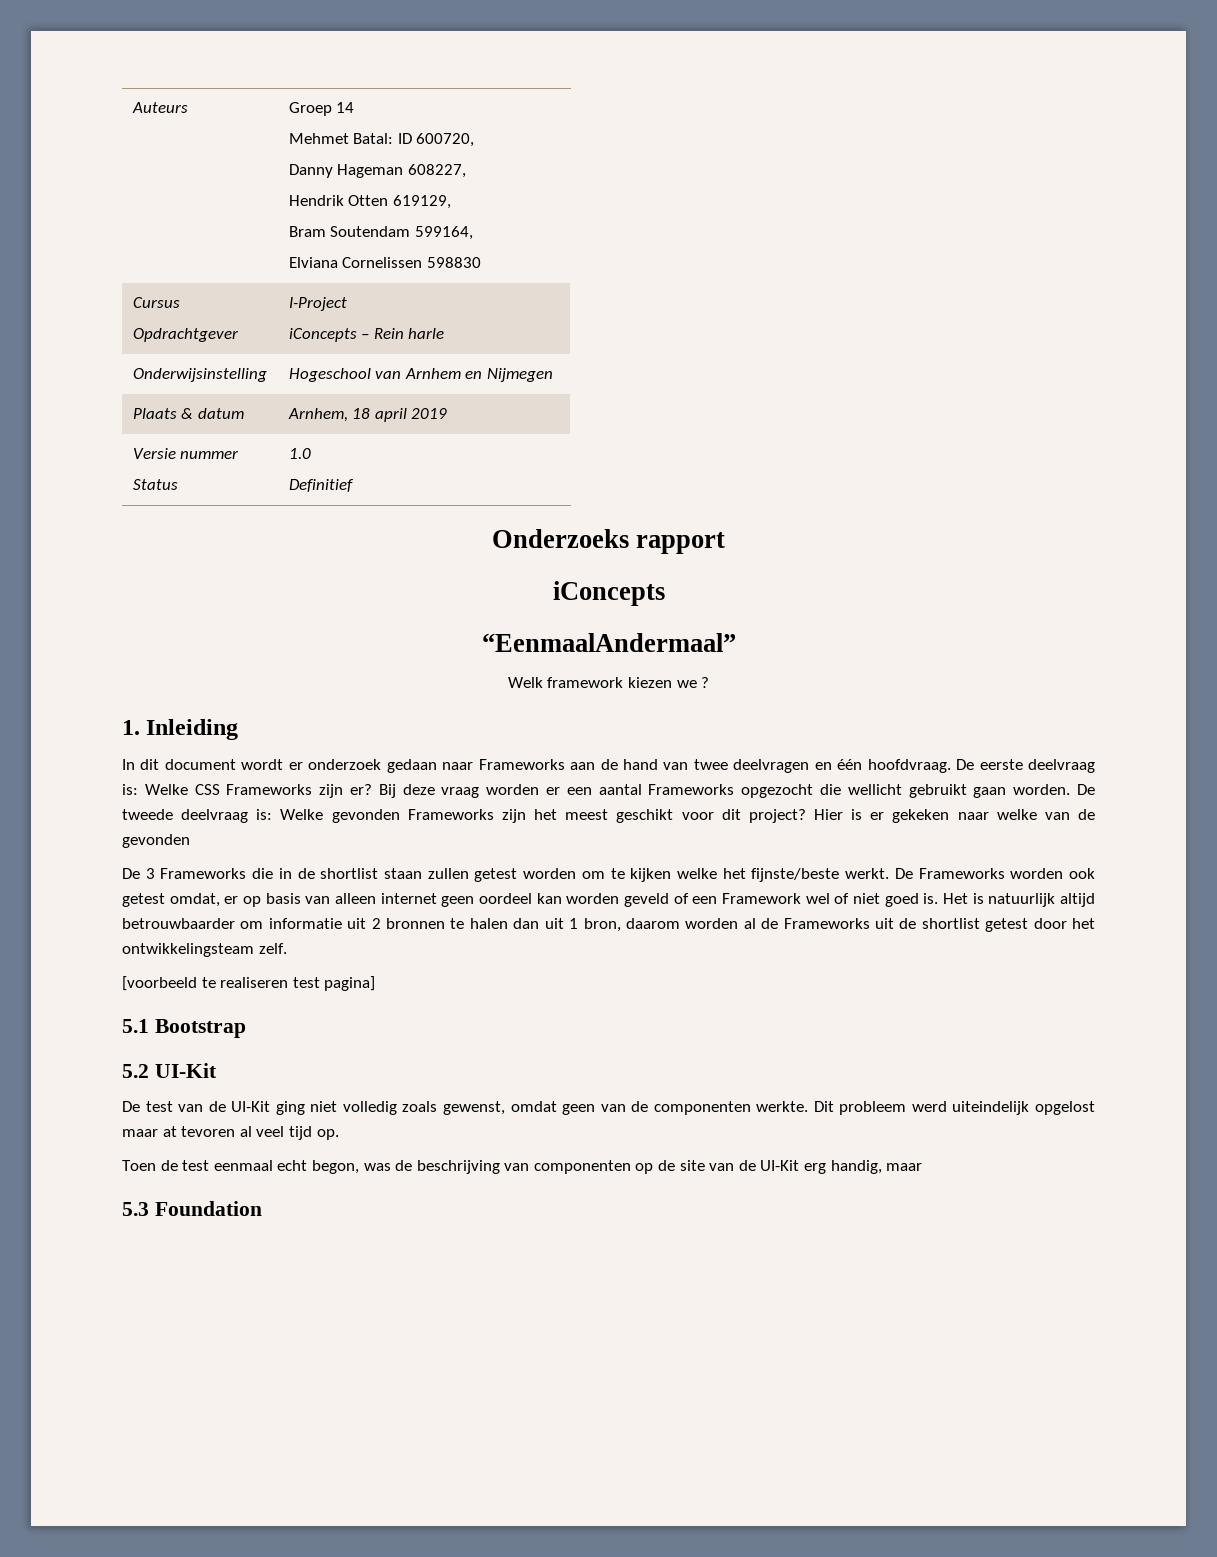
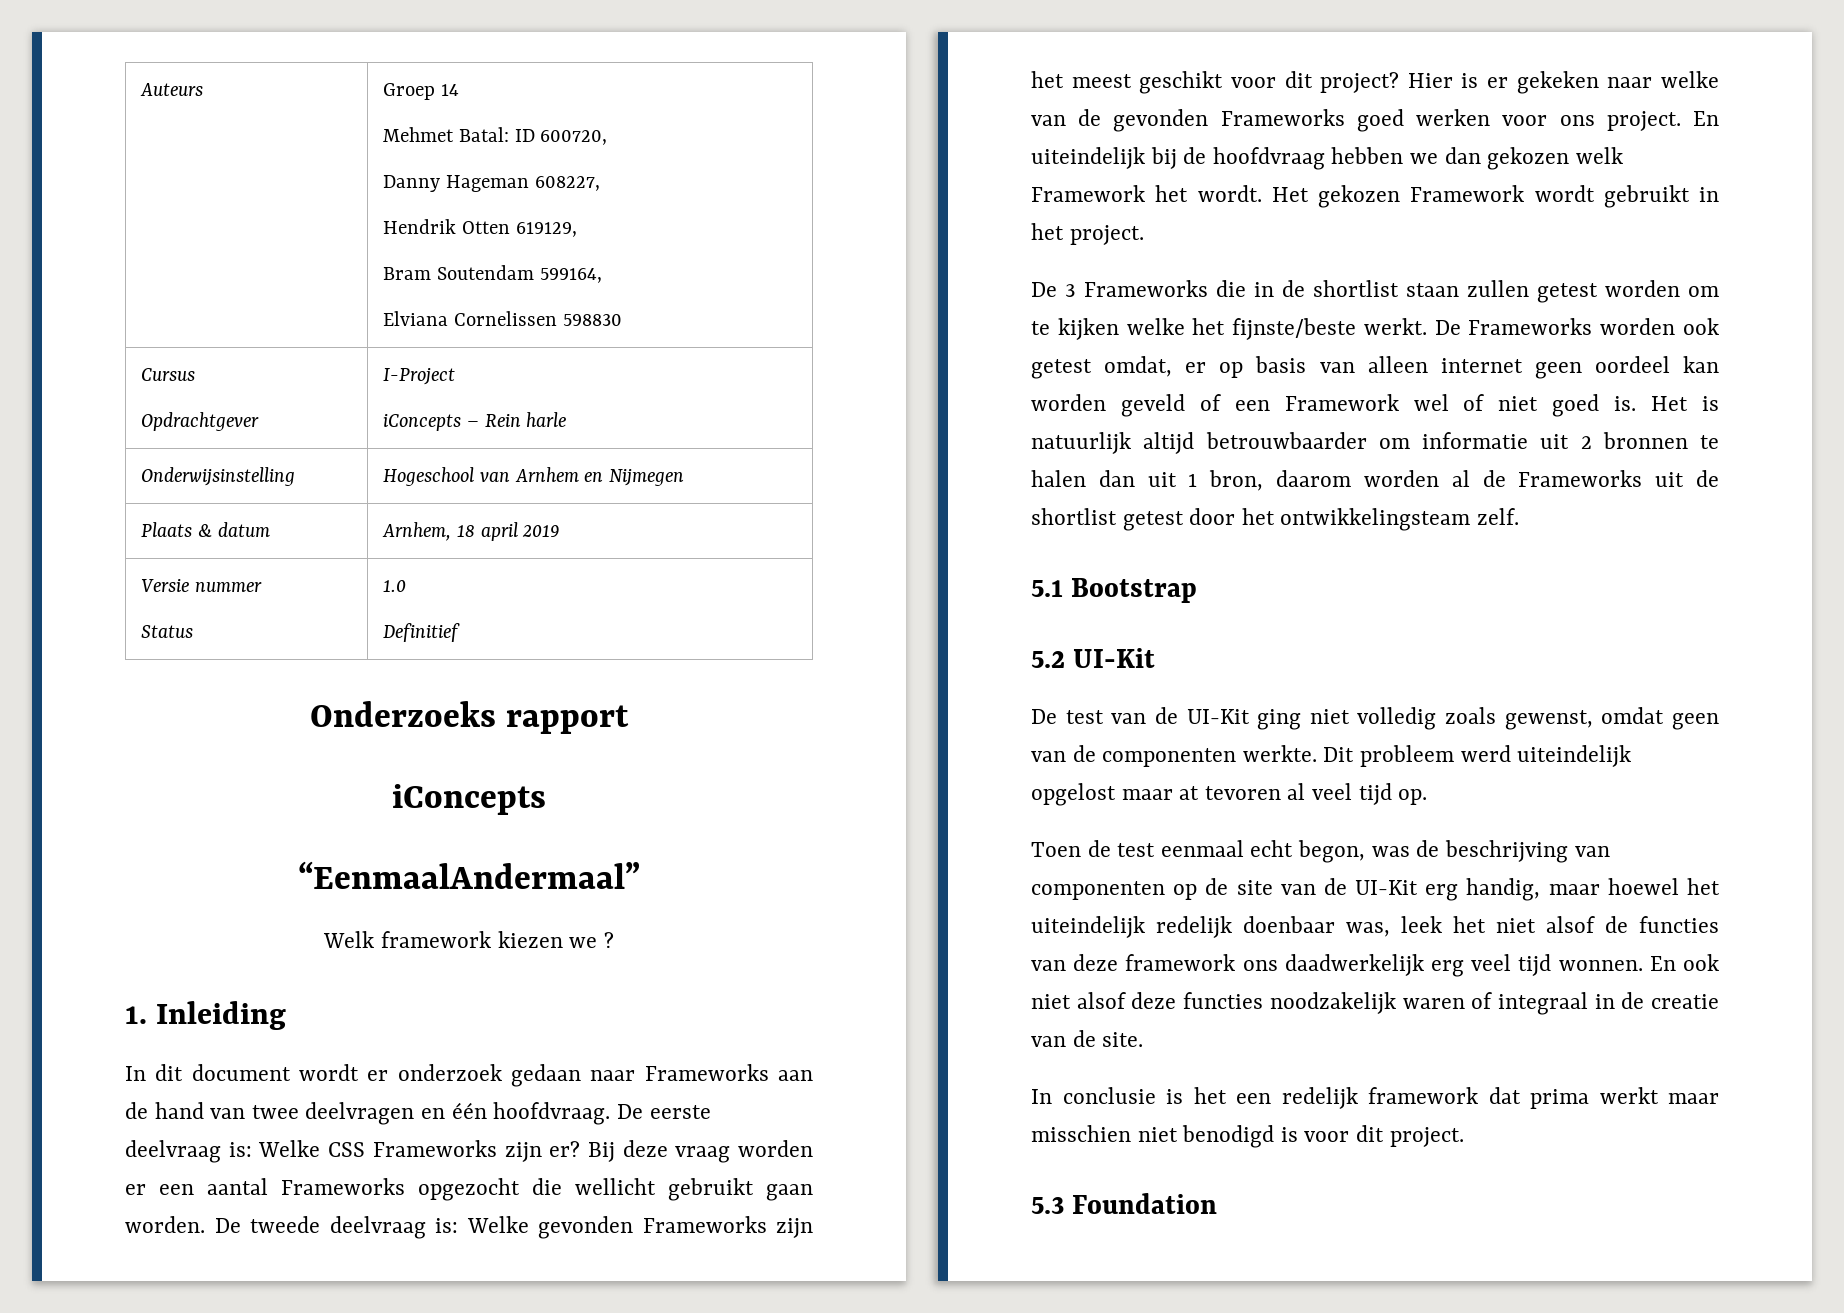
- Hier is er gekeken naar welke van de gevonden
+ Hier is er gekeken naar welke van de gevonden Frameworks goed werken voor ons project. En uiteindelijk bij de hoofdvraag hebben we dan gekozen welk Framework het wordt. Het gekozen Framework wordt gebruikt in het project.
- [voorbeeld te realiseren test pagina]
- Toen de test eenmaal echt begon, was de beschrijving van componenten op de site van de UI-Kit erg handig, maar
+ Toen de test eenmaal echt begon, was de beschrijving van componenten op de site van de UI-Kit erg handig, maar hoewel het uiteindelijk redelijk doenbaar was, leek het niet alsof de functies van deze framework ons daadwerkelijk erg veel tijd wonnen. En ook niet alsof deze functies noodzakelijk waren of integraal in de creatie van de site.
+ In conclusie is het een redelijk framework dat prima werkt maar misschien niet benodigd is voor dit project.

